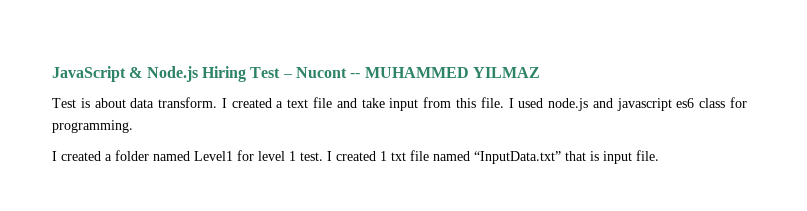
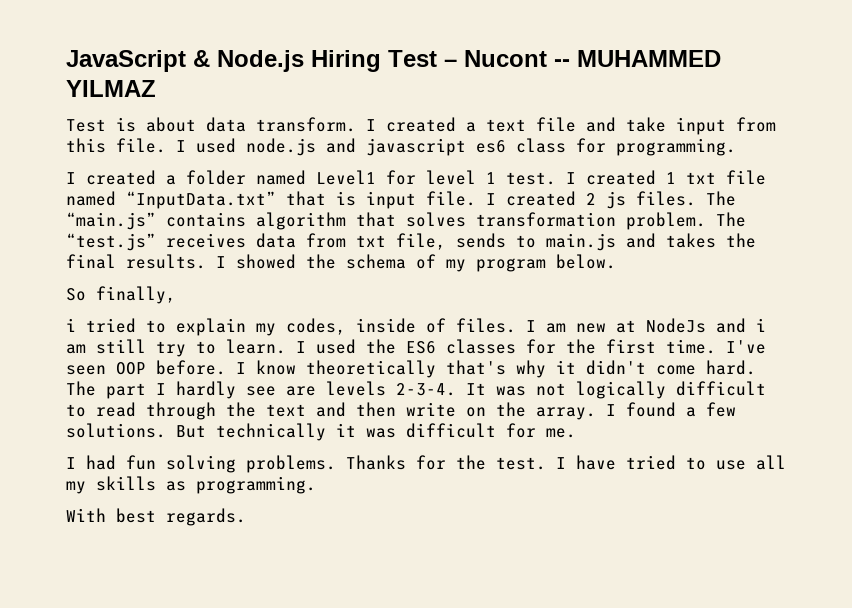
+ I created 2 js files. The “main.js” contains algorithm that solves transformation problem. The “test.js” receives data from txt file, sends to main.js and takes the final results. I showed the schema of my program below.
+ So finally,
+ i tried to explain my codes, inside of files. I am new at NodeJs and i am still try to learn. I used the ES6 classes for the first time. I've seen OOP before. I know theoretically that's why it didn't come hard. The part I hardly see are levels 2-3-4. It was not logically difficult to read through the text and then write on the array. I found a few solutions. But technically it was difficult for me.
+ I had fun solving problems. Thanks for the test. I have tried to use all my skills as programming.
+ With best regards.

